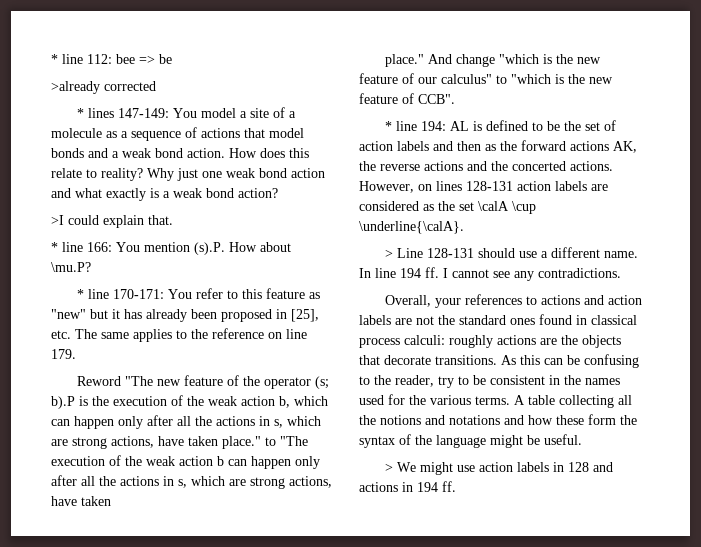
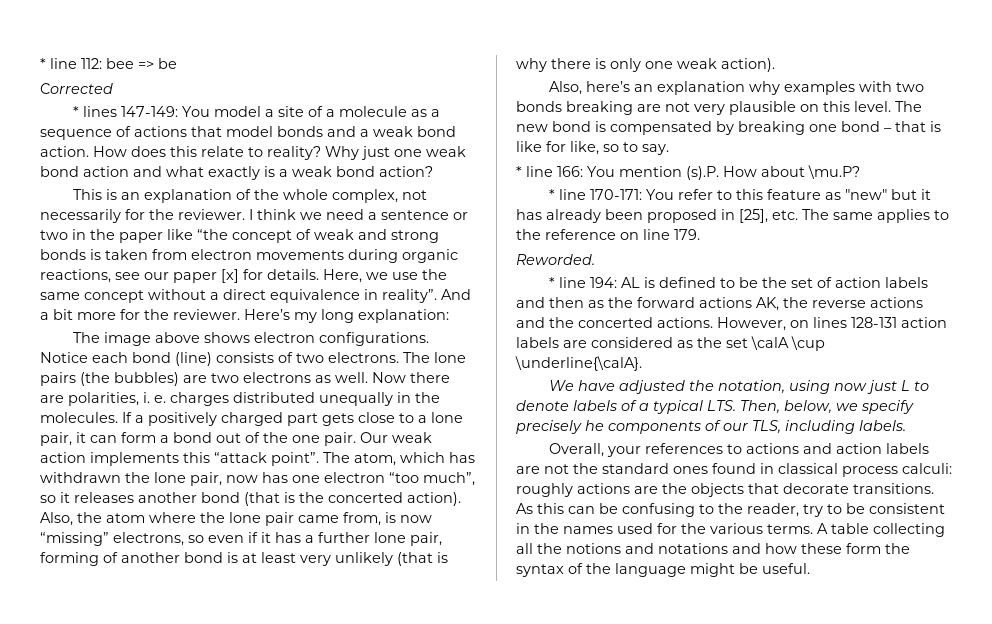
- >already corrected
+ Corrected
- >I could explain that.
+ This is an explanation of the whole complex, not necessarily for the reviewer. I think we need a sentence or two in the paper like “the concept of weak and strong bonds is taken from electron movements during organic reactions, see our paper [x] for details. Here, we use the same concept without a direct equivalence in reality”. And a bit more for the reviewer. Here’s my long explanation:
+ The image above shows electron configurations. Notice each bond (line) consists of two electrons. The lone pairs (the bubbles) are two electrons as well. Now there are polarities, i. e. charges distributed unequally in the molecules. If a positively charged part gets close to a lone pair, it can form a bond out of the one pair. Our weak action implements this “attack point”. The atom, which has withdrawn the lone pair, now has one electron “too much”, so it releases another bond (that is the concerted action). Also, the atom where the lone pair came from, is now “missing” electrons, so even if it has a further lone pair, forming of another bond is at least very unlikely (that is why there is only one weak action).
+ Also, here’s an explanation why examples with two bonds breaking are not very plausible on this level. The new bond is compensated by breaking one bond – that is like for like, so to say.
- Reword "The new feature of the operator (s; b).P is the execution of the weak action b, which can happen only after all the actions in s, which are strong actions, have taken place." to "The execution of the weak action b can happen only after all the actions in s, which are strong actions, have taken
- place." And change "which is the new feature of our calculus" to "which is the new feature of CCB".
+ Reworded.
- > Line 128-131 should use a different name. In line 194 ff. I cannot see any contradictions.
+ We have adjusted the notation, using now just L to denote labels of a typical LTS. Then, below, we specify precisely he components of our TLS, including labels.
- > We might use action labels in 128 and actions in 194 ff.

